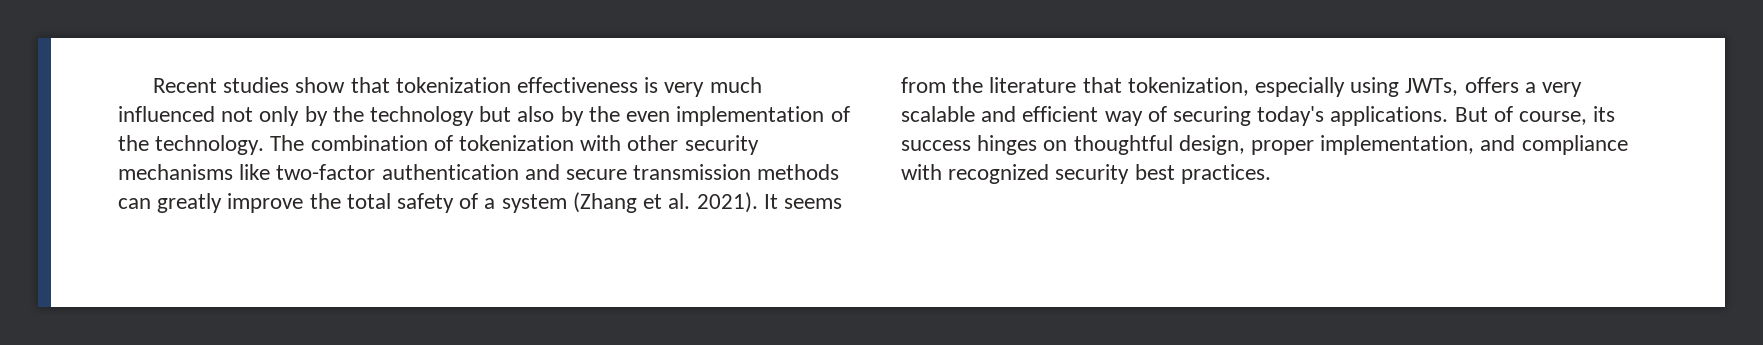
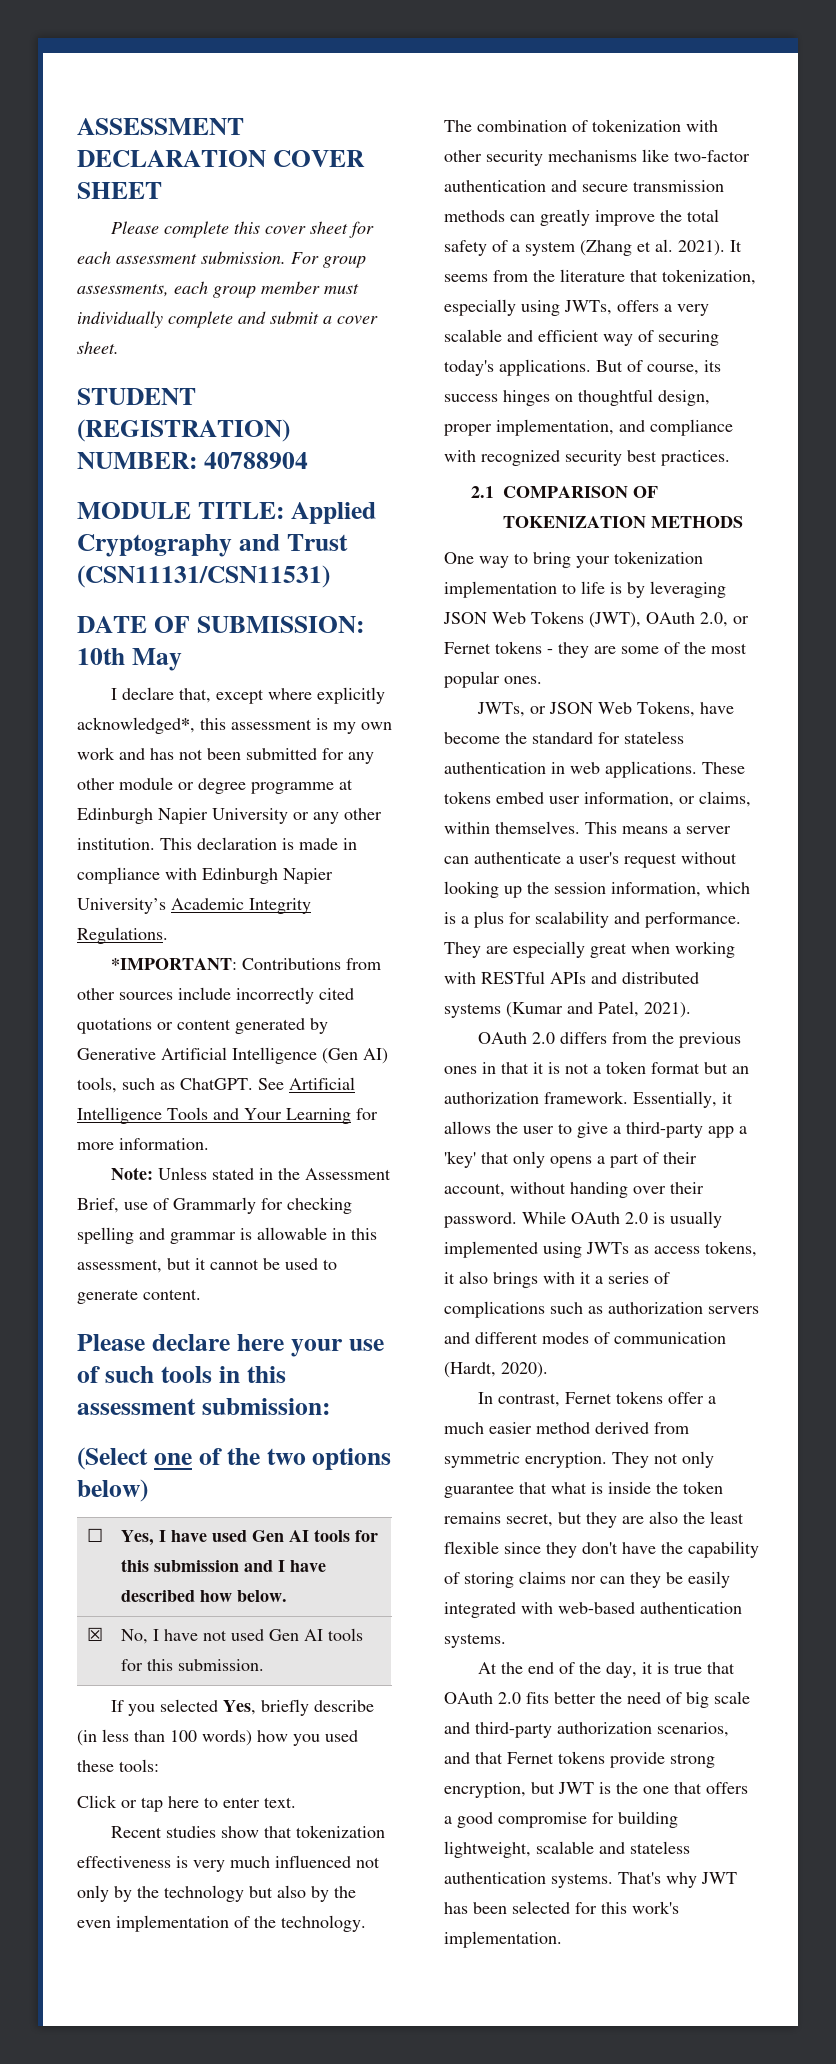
+ ASSESSMENT DECLARATION COVER SHEET
+ Please complete this cover sheet for each assessment submission. For group assessments, each group member must individually complete and submit a cover sheet.
+ STUDENT (REGISTRATION) NUMBER: 40788904
+ MODULE TITLE: Applied Cryptography and Trust (CSN11131/CSN11531)
+ DATE OF SUBMISSION: 10th May
+ I declare that, except where explicitly acknowledged*, this assessment is my own work and has not been submitted for any other module or degree programme at Edinburgh Napier University or any other institution. This declaration is made in compliance with Edinburgh Napier University’s Academic Integrity Regulations.
+ *IMPORTANT: Contributions from other sources include incorrectly cited quotations or content generated by Generative Artificial Intelligence (Gen AI) tools, such as ChatGPT. See Artificial Intelligence Tools and Your Learning for more information.
+ Note: Unless stated in the Assessment Brief, use of Grammarly for checking spelling and grammar is allowable in this assessment, but it cannot be used to generate content.
+ Please declare here your use of such tools in this assessment submission:
+ (Select one of the two options below)
+ ☐ | Yes, I have used Gen AI tools for this submission and I have described how below.
+ ☒ | No, I have not used Gen AI tools for this submission.
+ If you selected Yes, briefly describe (in less than 100 words) how you used these tools:
+ Click or tap here to enter text.
+ 2.1 COMPARISON OF TOKENIZATION METHODS
+ One way to bring your tokenization implementation to life is by leveraging JSON Web Tokens (JWT), OAuth 2.0, or Fernet tokens - they are some of the most popular ones.
+ JWTs, or JSON Web Tokens, have become the standard for stateless authentication in web applications. These tokens embed user information, or claims, within themselves. This means a server can authenticate a user's request without looking up the session information, which is a plus for scalability and performance. They are especially great when working with RESTful APIs and distributed systems (Kumar and Patel, 2021).
+ OAuth 2.0 differs from the previous ones in that it is not a token format but an authorization framework. Essentially, it allows the user to give a third-party app a 'key' that only opens a part of their account, without handing over their password. While OAuth 2.0 is usually implemented using JWTs as access tokens, it also brings with it a series of complications such as authorization servers and different modes of communication (Hardt, 2020).
+ In contrast, Fernet tokens offer a much easier method derived from symmetric encryption. They not only guarantee that what is inside the token remains secret, but they are also the least flexible since they don't have the capability of storing claims nor can they be easily integrated with web-based authentication systems.
+ At the end of the day, it is true that OAuth 2.0 fits better the need of big scale and third-party authorization scenarios, and that Fernet tokens provide strong encryption, but JWT is the one that offers a good compromise for building lightweight, scalable and stateless authentication systems. That's why JWT has been selected for this work's implementation.

